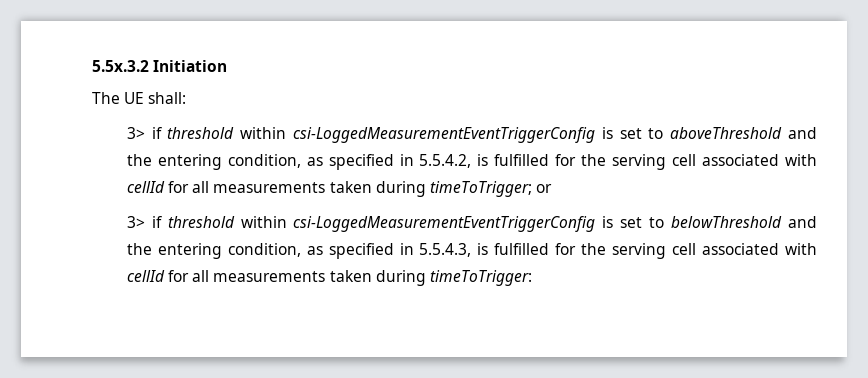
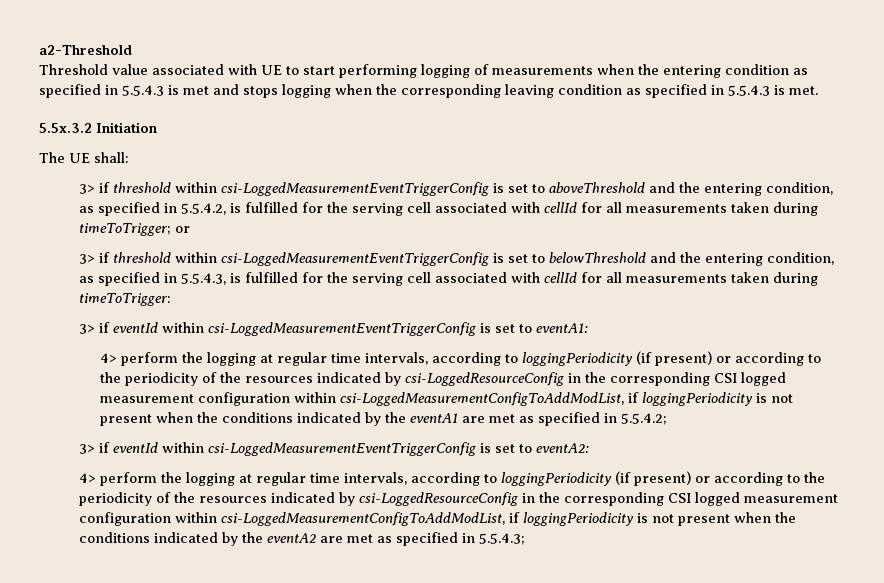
+ a2-Threshold
+ Threshold value associated with UE to start performing logging of measurements when the entering condition as specified in 5.5.4.3 is met and stops logging when the corresponding leaving condition as specified in 5.5.4.3 is met.
+ 3> if eventId within csi-LoggedMeasurementEventTriggerConfig is set to eventA1:
+ 4> perform the logging at regular time intervals, according to loggingPeriodicity (if present) or according to the periodicity of the resources indicated by csi-LoggedResourceConfig in the corresponding CSI logged measurement configuration within csi-LoggedMeasurementConfigToAddModList, if loggingPeriodicity is not present when the conditions indicated by the eventA1 are met as specified in 5.5.4.2;
+ 3> if eventId within csi-LoggedMeasurementEventTriggerConfig is set to eventA2:
+ 4> perform the logging at regular time intervals, according to loggingPeriodicity (if present) or according to the periodicity of the resources indicated by csi-LoggedResourceConfig in the corresponding CSI logged measurement configuration within csi-LoggedMeasurementConfigToAddModList, if loggingPeriodicity is not present when the conditions indicated by the eventA2 are met as specified in 5.5.4.3;

